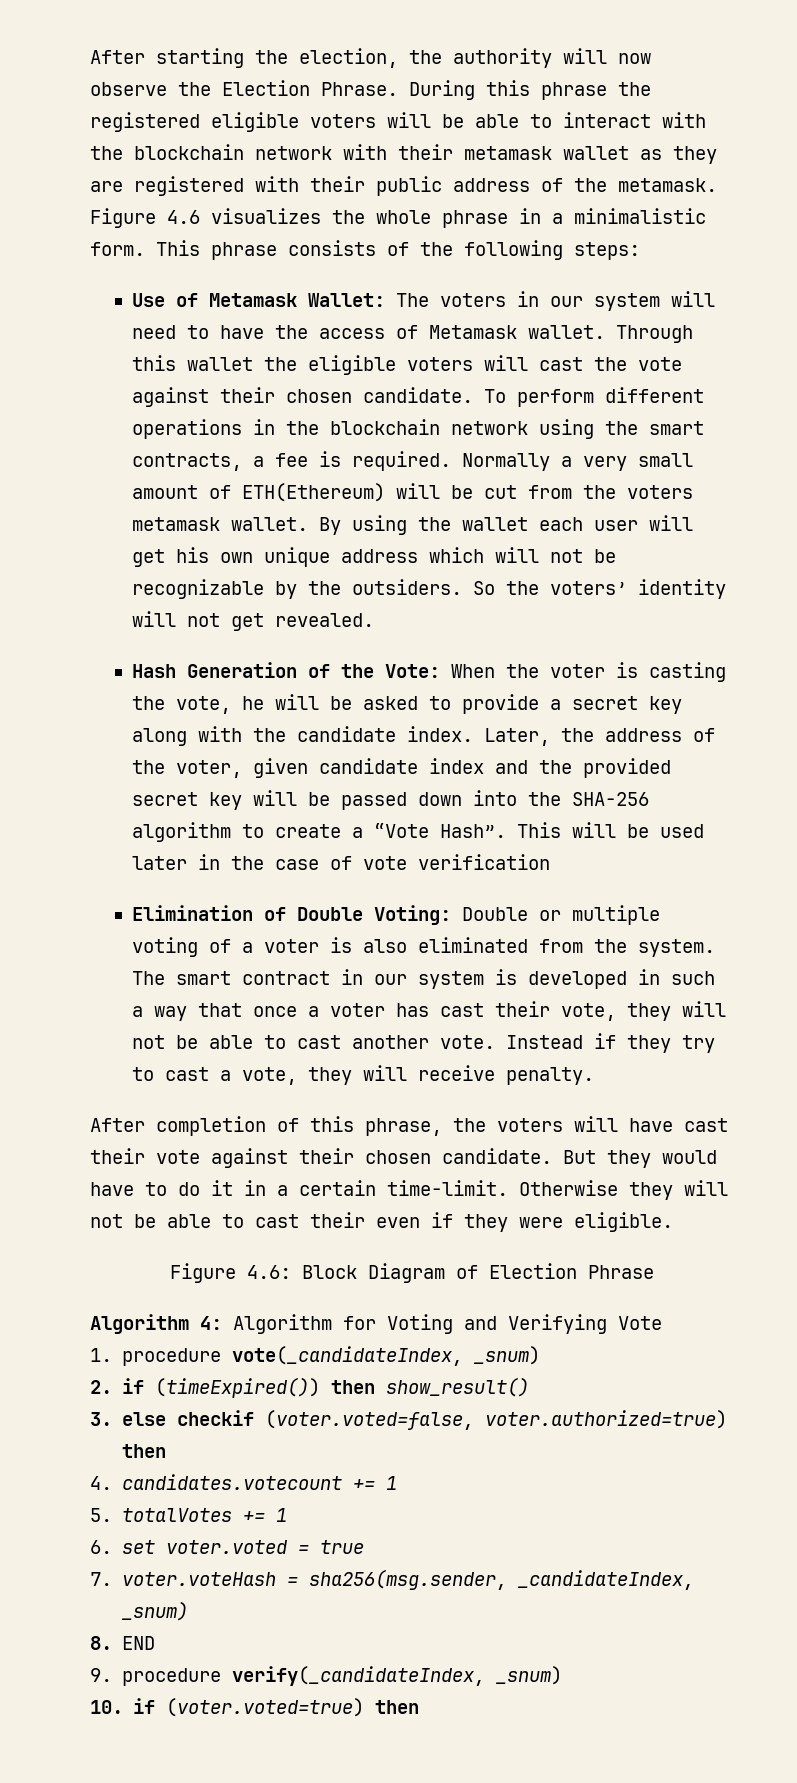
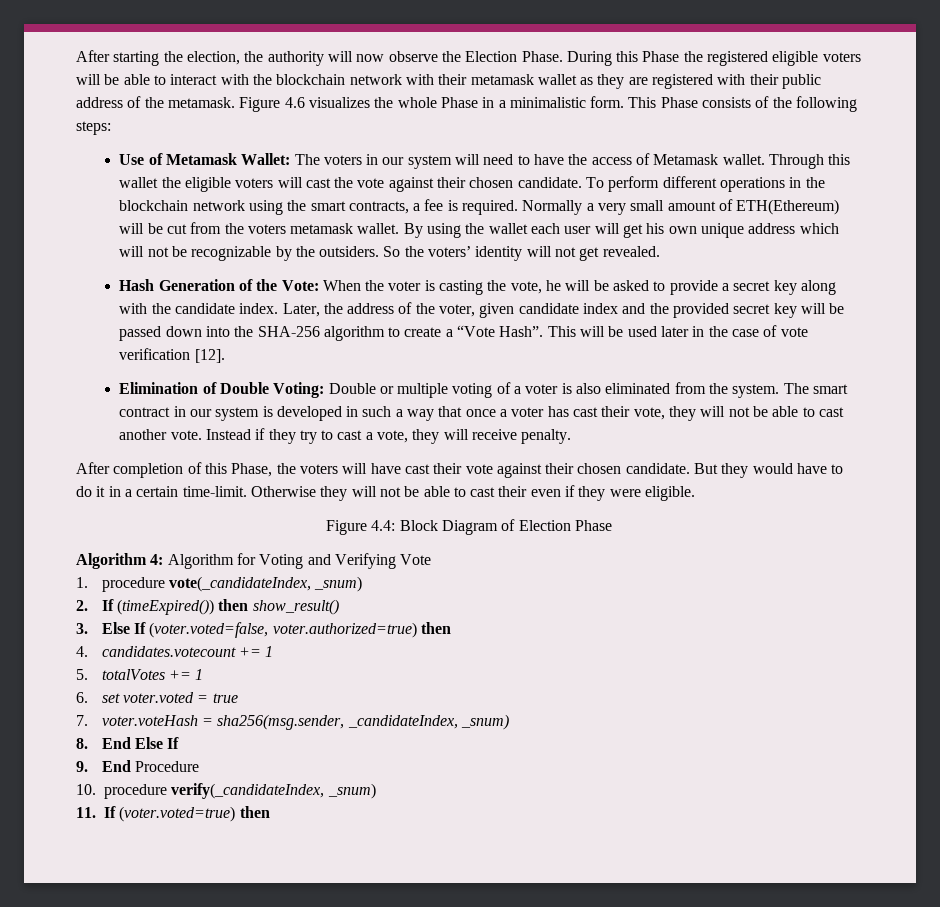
- After starting the election, the authority will now observe the Election Phrase.
+ After starting the election, the authority will now observe the Election Phase.
- During this phrase the registered eligible voters will be able to interact with the blockchain network with their metamask wallet as they are registered with their public address of the metamask.
+ During this Phase the registered eligible voters will be able to interact with the blockchain network with their metamask wallet as they are registered with their public address of the metamask.
- Figure 4.6 visualizes the whole phrase in a minimalistic form.
+ Figure 4.6 visualizes the whole Phase in a minimalistic form.
- This phrase consists of the following steps:
+ This Phase consists of the following steps:
- This will be used later in the case of vote verification
+ This will be used later in the case of vote verification [12].
- After completion of this phrase, the voters will have cast their vote against their chosen candidate.
+ After completion of this Phase, the voters will have cast their vote against their chosen candidate.
- Figure 4.6: Block Diagram of Election Phrase
+ Figure 4.4: Block Diagram of Election Phase
- 2. if (timeExpired()) then show_result()
+ 2. If (timeExpired()) then show_result()
- 3. else checkif (voter.voted=false, voter.authorized=true) then
+ 3. Else If (voter.voted=false, voter.authorized=true) then
- 8. END
- 9. procedure verify(_candidateIndex, _snum)
+ 8. End Else If
+ 9. End Procedure
+ 10. procedure verify(_candidateIndex, _snum)
- 10. if (voter.voted=true) then
+ 11. If (voter.voted=true) then

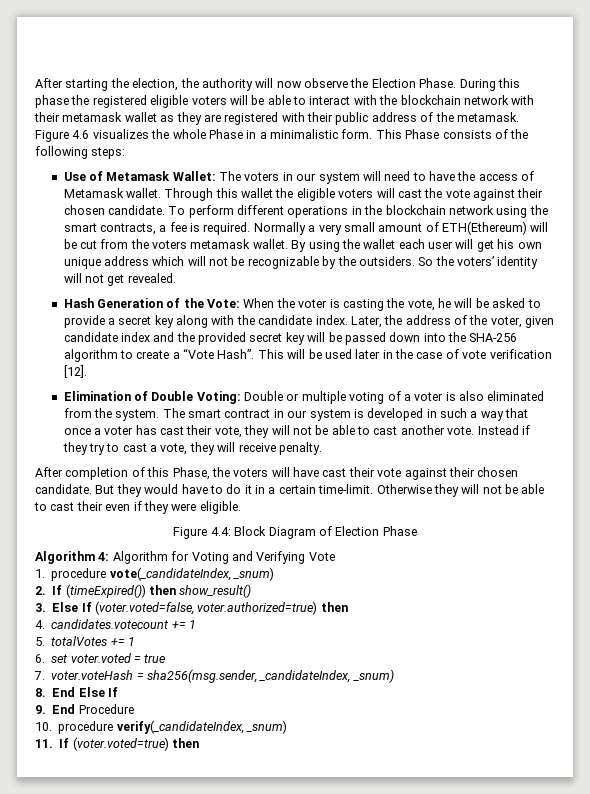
- During this Phase the registered eligible voters will be able to interact with the blockchain network with their metamask wallet as they are registered with their public address of the metamask.
+ During this phase the registered eligible voters will be able to interact with the blockchain network with their metamask wallet as they are registered with their public address of the metamask.

